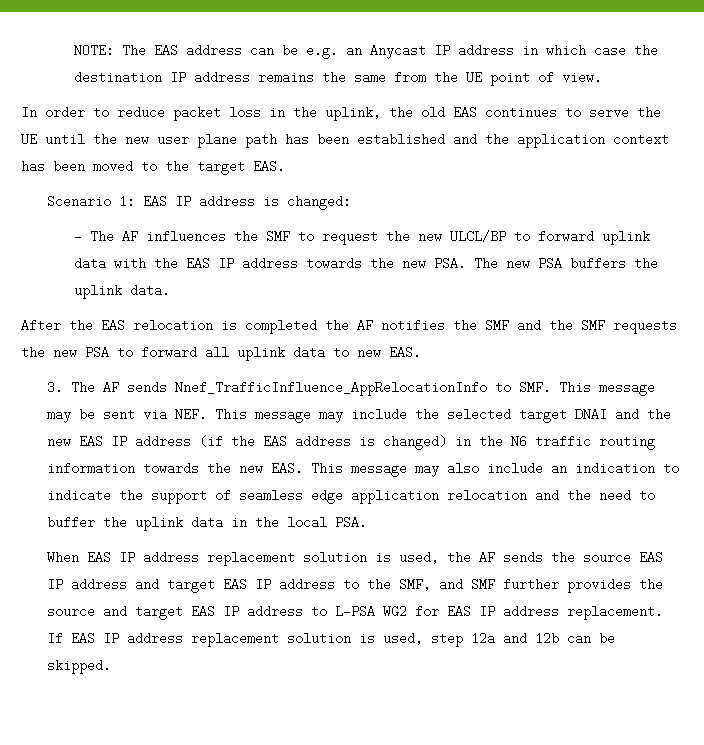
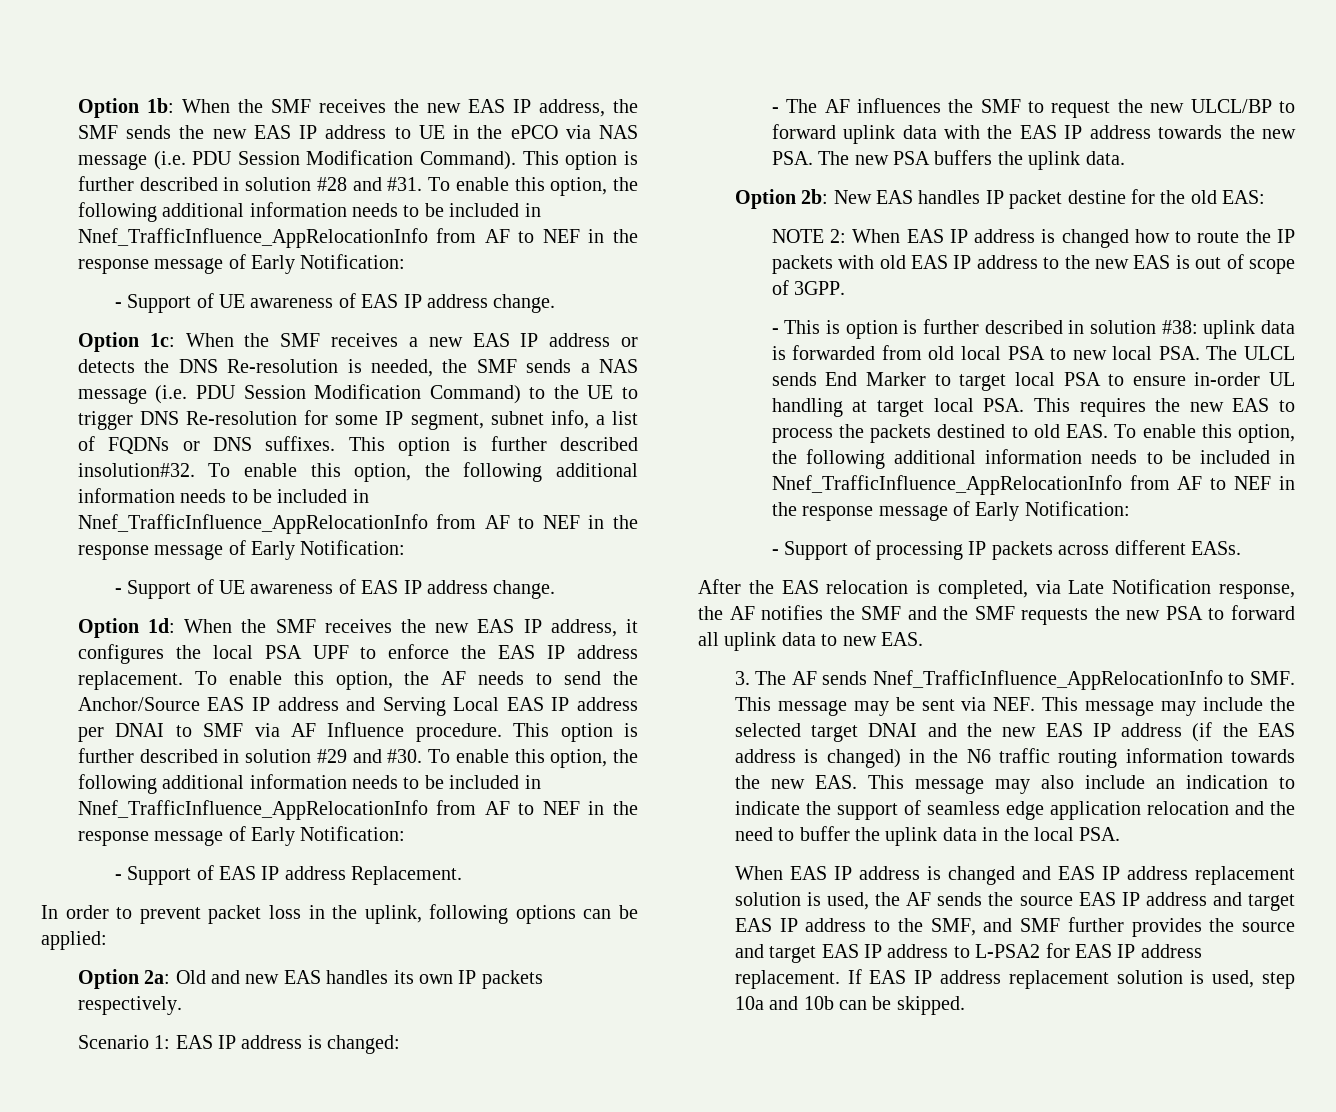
- NOTE: The EAS address can be e.g. an Anycast IP address in which case the destination IP address remains the same from the UE point of view.
+ Option 1b: When the SMF receives the new EAS IP address, the SMF sends the new EAS IP address to UE in the ePCO via NAS message (i.e. PDU Session Modification Command). This option is further described in solution #28 and #31. To enable this option, the following additional information needs to be included in Nnef_TrafficInfluence_AppRelocationInfo from AF to NEF in the response message of Early Notification:
+ - Support of UE awareness of EAS IP address change.
+ Option 1c: When the SMF receives a new EAS IP address or detects the DNS Re-resolution is needed, the SMF sends a NAS message (i.e. PDU Session Modification Command) to the UE to trigger DNS Re-resolution for some IP segment, subnet info, a list of FQDNs or DNS suffixes. This option is further described insolution#32. To enable this option, the following additional information needs to be included in Nnef_TrafficInfluence_AppRelocationInfo from AF to NEF in the response message of Early Notification:
+ - Support of UE awareness of EAS IP address change.
+ Option 1d: When the SMF receives the new EAS IP address, it configures the local PSA UPF to enforce the EAS IP address replacement. To enable this option, the AF needs to send the Anchor/Source EAS IP address and Serving Local EAS IP address per DNAI to SMF via AF Influence procedure. This option is further described in solution #29 and #30. To enable this option, the following additional information needs to be included in Nnef_TrafficInfluence_AppRelocationInfo from AF to NEF in the response message of Early Notification:
+ - Support of EAS IP address Replacement.
- In order to reduce packet loss in the uplink, the old EAS continues to serve the UE until the new user plane path has been established and the application context has been moved to the target EAS.
+ In order to prevent packet loss in the uplink, following options can be applied:
+ Option 2a: Old and new EAS handles its own IP packets respectively.
+ Option 2b: New EAS handles IP packet destine for the old EAS:
+ NOTE 2: When EAS IP address is changed how to route the IP packets with old EAS IP address to the new EAS is out of scope of 3GPP.
+ - This is option is further described in solution #38: uplink data is forwarded from old local PSA to new local PSA. The ULCL sends End Marker to target local PSA to ensure in-order UL handling at target local PSA. This requires the new EAS to process the packets destined to old EAS. To enable this option, the following additional information needs to be included in Nnef_TrafficInfluence_AppRelocationInfo from AF to NEF in the response message of Early Notification:
+ - Support of processing IP packets across different EASs.
- After the EAS relocation is completed the AF notifies the SMF and the SMF requests the new PSA to forward all uplink data to new EAS.
+ After the EAS relocation is completed, via Late Notification response, the AF notifies the SMF and the SMF requests the new PSA to forward all uplink data to new EAS.
- When EAS IP address replacement solution is used, the AF sends the source EAS IP address and target EAS IP address to the SMF, and SMF further provides the source and target EAS IP address to L-PSA WG2 for EAS IP address replacement.
+ When EAS IP address is changed and EAS IP address replacement solution is used, the AF sends the source EAS IP address and target EAS IP address to the SMF, and SMF further provides the source and target EAS IP address to L-PSA2 for EAS IP address replacement.
- If EAS IP address replacement solution is used, step 12a and 12b can be skipped.
+ If EAS IP address replacement solution is used, step 10a and 10b can be skipped.

